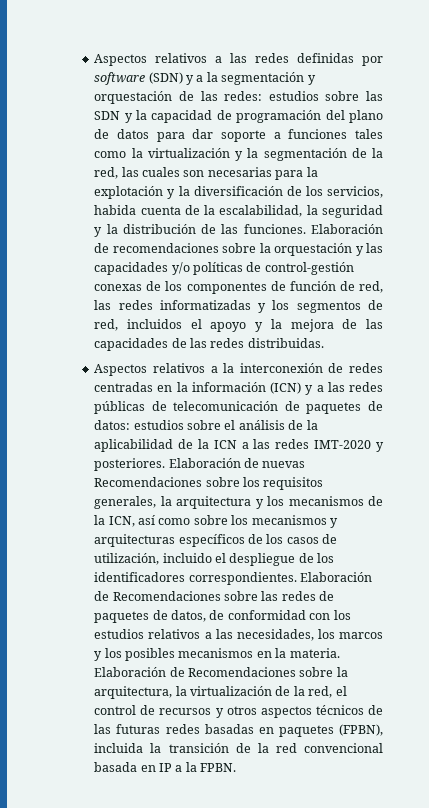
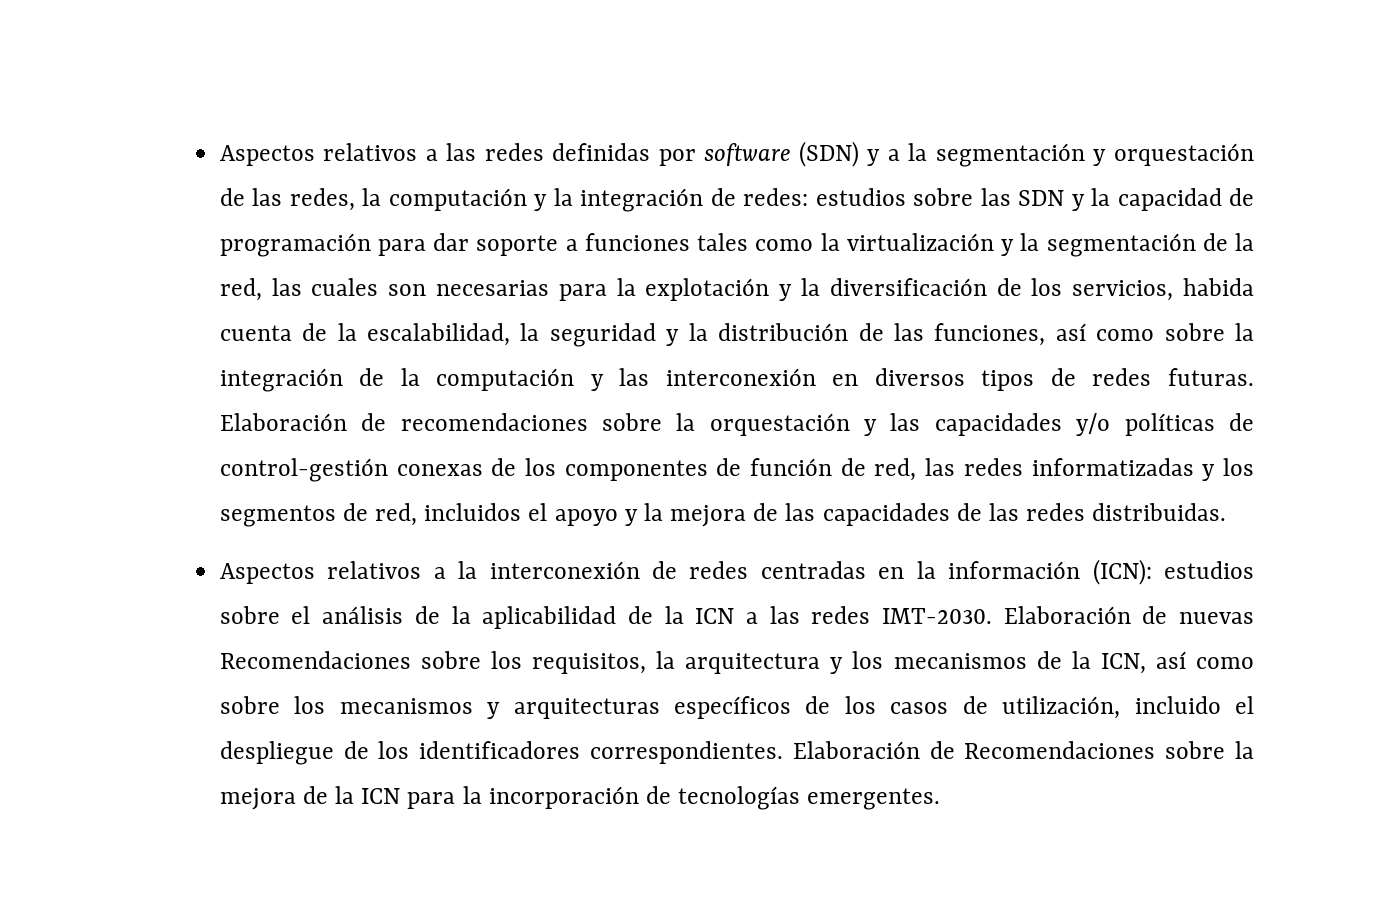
- Aspectos relativos a las redes definidas por software (SDN) y a la segmentación y orquestación de las redes:
+ Aspectos relativos a las redes definidas por software (SDN) y a la segmentación y orquestación de las redes, la computación y la integración de redes:
- estudios sobre las SDN y la capacidad de programación del plano de datos para dar soporte a funciones tales como la virtualización y la segmentación de la red, las cuales son necesarias para la explotación y la diversificación de los servicios, habida cuenta de la escalabilidad, la seguridad y la distribución de las funciones.
+ estudios sobre las SDN y la capacidad de programación para dar soporte a funciones tales como la virtualización y la segmentación de la red, las cuales son necesarias para la explotación y la diversificación de los servicios, habida cuenta de la escalabilidad, la seguridad y la distribución de las funciones, así como sobre la integración de la computación y las interconexión en diversos tipos de redes futuras.
- Aspectos relativos a la interconexión de redes centradas en la información (ICN) y a las redes públicas de telecomunicación de paquetes de datos: estudios sobre el análisis de la aplicabilidad de la ICN a las redes IMT-2020 y posteriores.
+ Aspectos relativos a la interconexión de redes centradas en la información (ICN): estudios sobre el análisis de la aplicabilidad de la ICN a las redes IMT-2030.
- Elaboración de nuevas Recomendaciones sobre los requisitos generales, la arquitectura y los mecanismos de la ICN, así como sobre los mecanismos y arquitecturas específicos de los casos de utilización, incluido el despliegue de los identificadores correspondientes.
+ Elaboración de nuevas Recomendaciones sobre los requisitos, la arquitectura y los mecanismos de la ICN, así como sobre los mecanismos y arquitecturas específicos de los casos de utilización, incluido el despliegue de los identificadores correspondientes.
- Elaboración de Recomendaciones sobre las redes de paquetes de datos, de conformidad con los estudios relativos a las necesidades, los marcos y los posibles mecanismos en la materia. Elaboración de Recomendaciones sobre la arquitectura, la virtualización de la red, el control de recursos y otros aspectos técnicos de las futuras redes basadas en paquetes (FPBN), incluida la transición de la red convencional basada en IP a la FPBN.
+ Elaboración de Recomendaciones sobre la mejora de la ICN para la incorporación de tecnologías emergentes.

